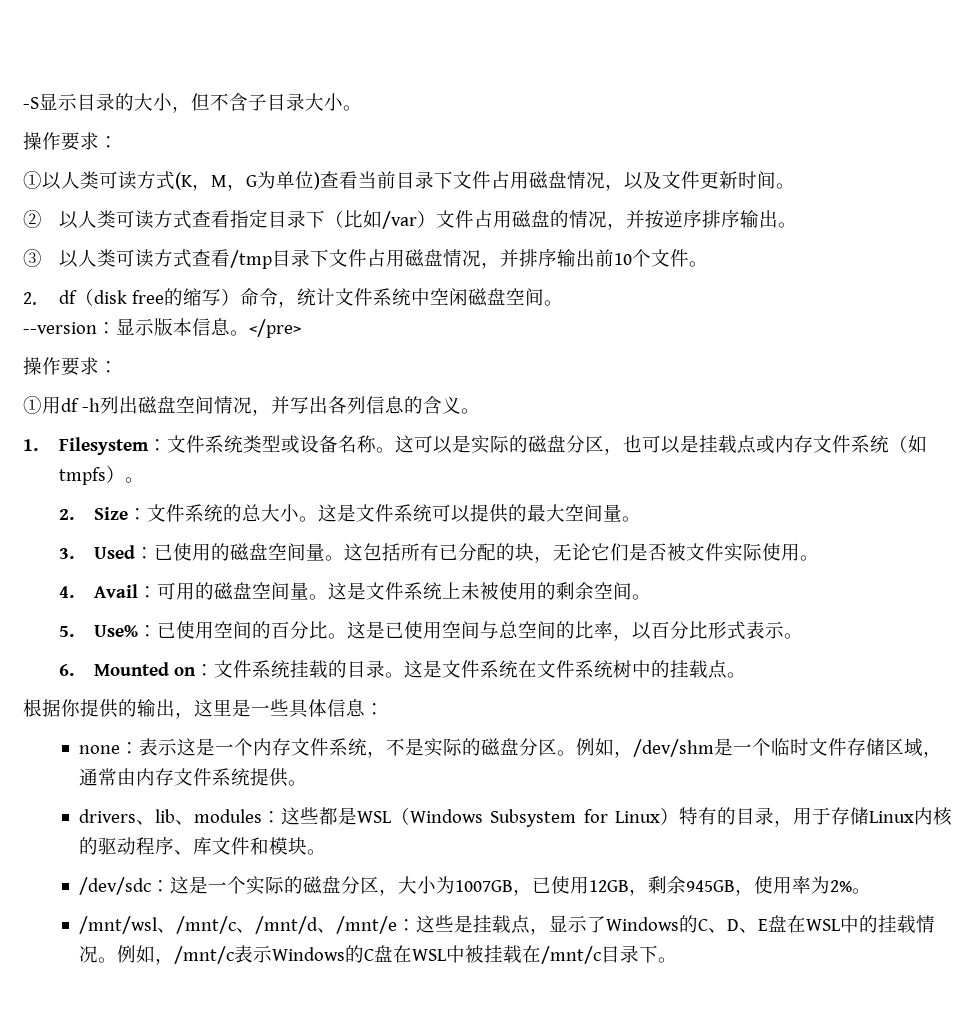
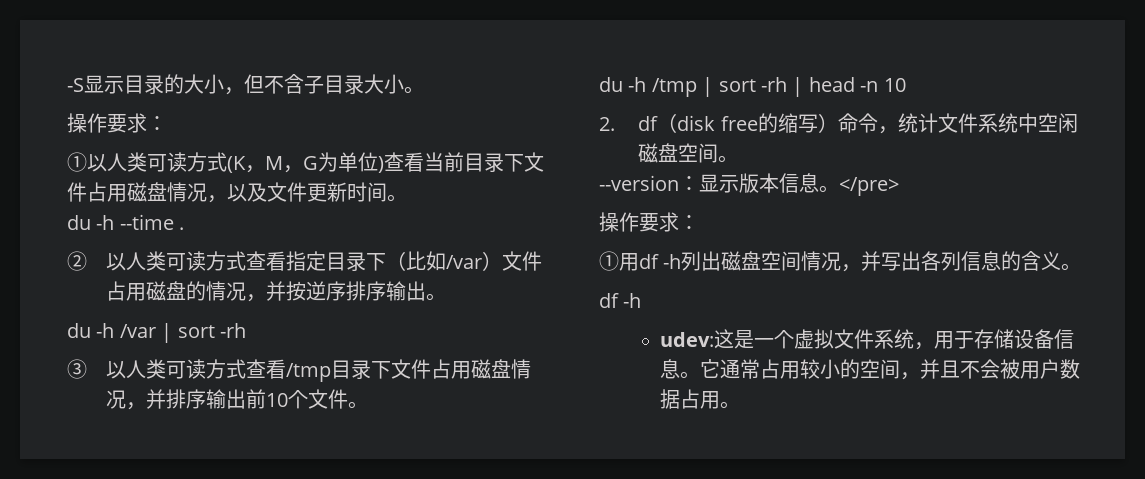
+ du -h --time .
+ du -h /var | sort -rh
+ du -h /tmp | sort -rh | head -n 10
  ①用df -h列出磁盘空间情况，并写出各列信息的含义。
- 1. Filesystem：文件系统类型或设备名称。这可以是实际的磁盘分区，也可以是挂载点或内存文件系统（如tmpfs）。
- 2. Size：文件系统的总大小。这是文件系统可以提供的最大空间量。
- 3. Used：已使用的磁盘空间量。这包括所有已分配的块，无论它们是否被文件实际使用。
- 4. Avail：可用的磁盘空间量。这是文件系统上未被使用的剩余空间。
- 5. Use%：已使用空间的百分比。这是已使用空间与总空间的比率，以百分比形式表示。
- 6. Mounted on：文件系统挂载的目录。这是文件系统在文件系统树中的挂载点。
- 根据你提供的输出，这里是一些具体信息：
- none：表示这是一个内存文件系统，不是实际的磁盘分区。例如，/dev/shm是一个临时文件存储区域，通常由内存文件系统提供。
- drivers、lib、modules：这些都是WSL（Windows Subsystem for Linux）特有的目录，用于存储Linux内核的驱动程序、库文件和模块。
- /dev/sdc：这是一个实际的磁盘分区，大小为1007GB，已使用12GB，剩余945GB，使用率为2%。
- /mnt/wsl、/mnt/c、/mnt/d、/mnt/e：这些是挂载点，显示了Windows的C、D、E盘在WSL中的挂载情况。例如，/mnt/c表示Windows的C盘在WSL中被挂载在/mnt/c目录下。
+ df -h
+ udev:这是一个虚拟文件系统，用于存储设备信息。它通常占用较小的空间，并且不会被用户数据占用。

